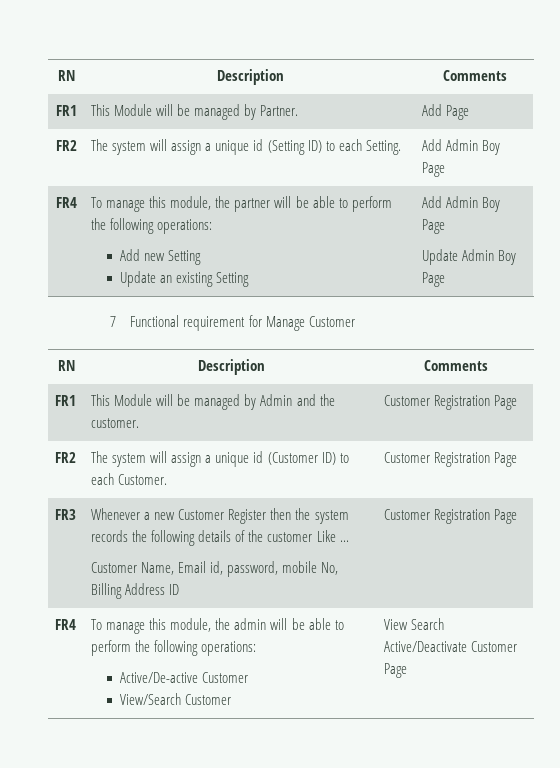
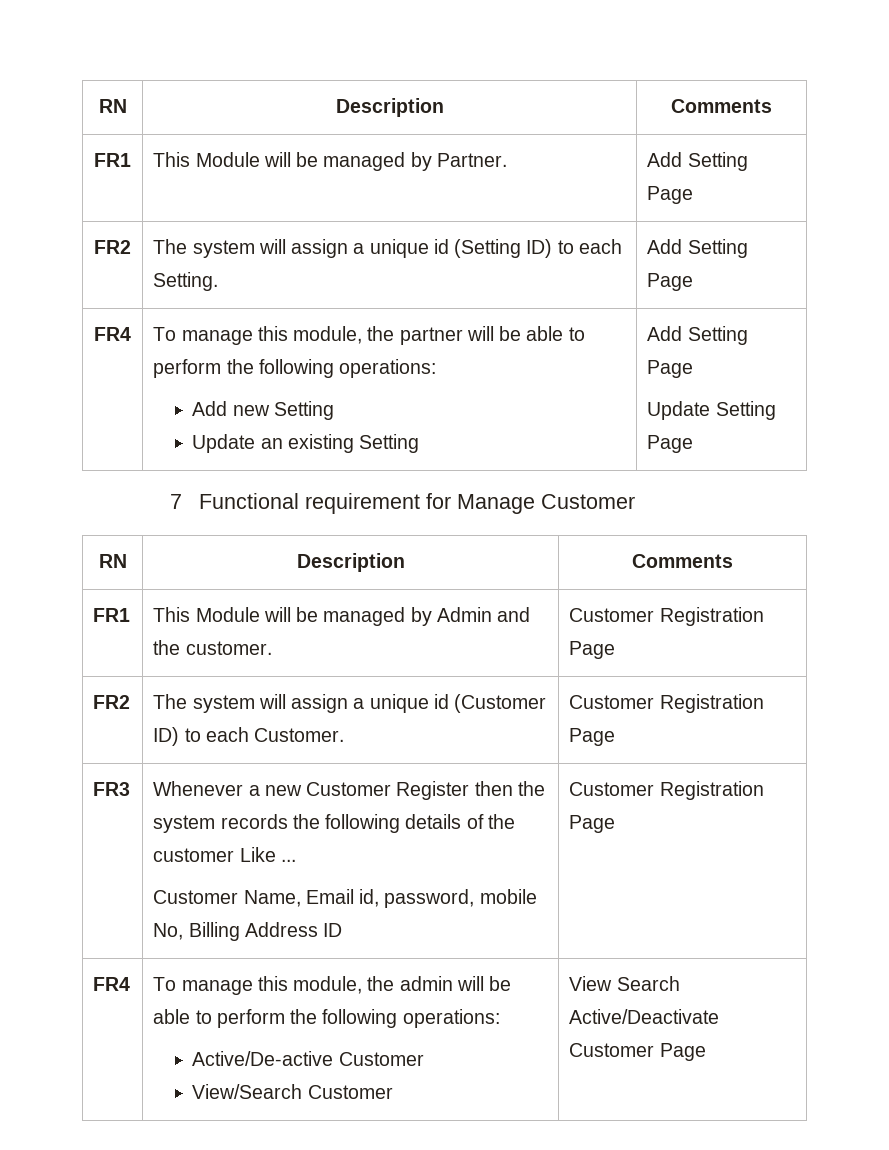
- FR1 | This Module will be managed by Partner. | Add Page
+ FR1 | This Module will be managed by Partner. | Add Setting Page
- FR2 | The system will assign a unique id (Setting ID) to each Setting. | Add Admin Boy Page
+ FR2 | The system will assign a unique id (Setting ID) to each Setting. | Add Setting Page
  FR4 | To manage this module, the partner will be able to perform the following operations:
  Add new Setting
- Update an existing Setting | Add Admin Boy Page
- Update Admin Boy Page
+ Update an existing Setting | Add Setting Page
+ Update Setting Page

